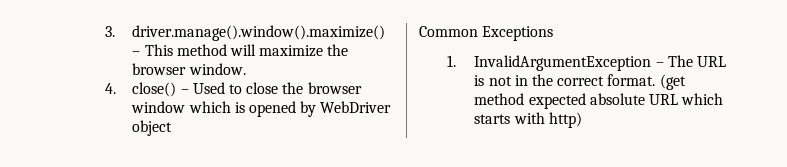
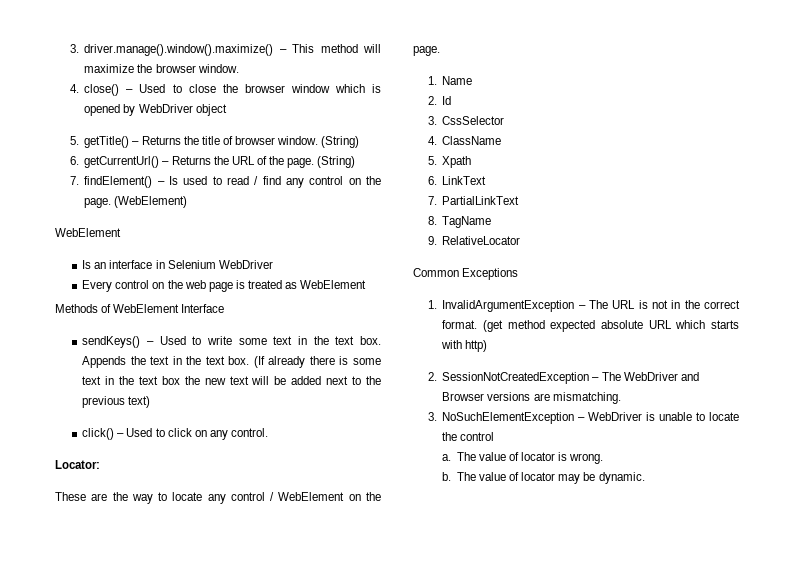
+ 5. getTitle() – Returns the title of browser window. (String)
+ 6. getCurrentUrl() – Returns the URL of the page. (String)
+ 7. findElement() – Is used to read / find any control on the page. (WebElement)
+ WebElement
+ Is an interface in Selenium WebDriver
+ Every control on the web page is treated as WebElement
+ Methods of WebElement Interface
+ sendKeys() – Used to write some text in the text box. Appends the text in the text box. (If already there is some text in the text box the new text will be added next to the previous text)
+ click() – Used to click on any control.
+ Locator:
+ These are the way to locate any control / WebElement on the page.
+ 1. Name
+ 2. Id
+ 3. CssSelector
+ 4. ClassName
+ 5. Xpath
+ 6. LinkText
+ 7. PartialLinkText
+ 8. TagName
+ 9. RelativeLocator
+ 2. SessionNotCreatedException – The WebDriver and Browser versions are mismatching.
+ 3. NoSuchElementException – WebDriver is unable to locate the control
+ a. The value of locator is wrong.
+ b. The value of locator may be dynamic.

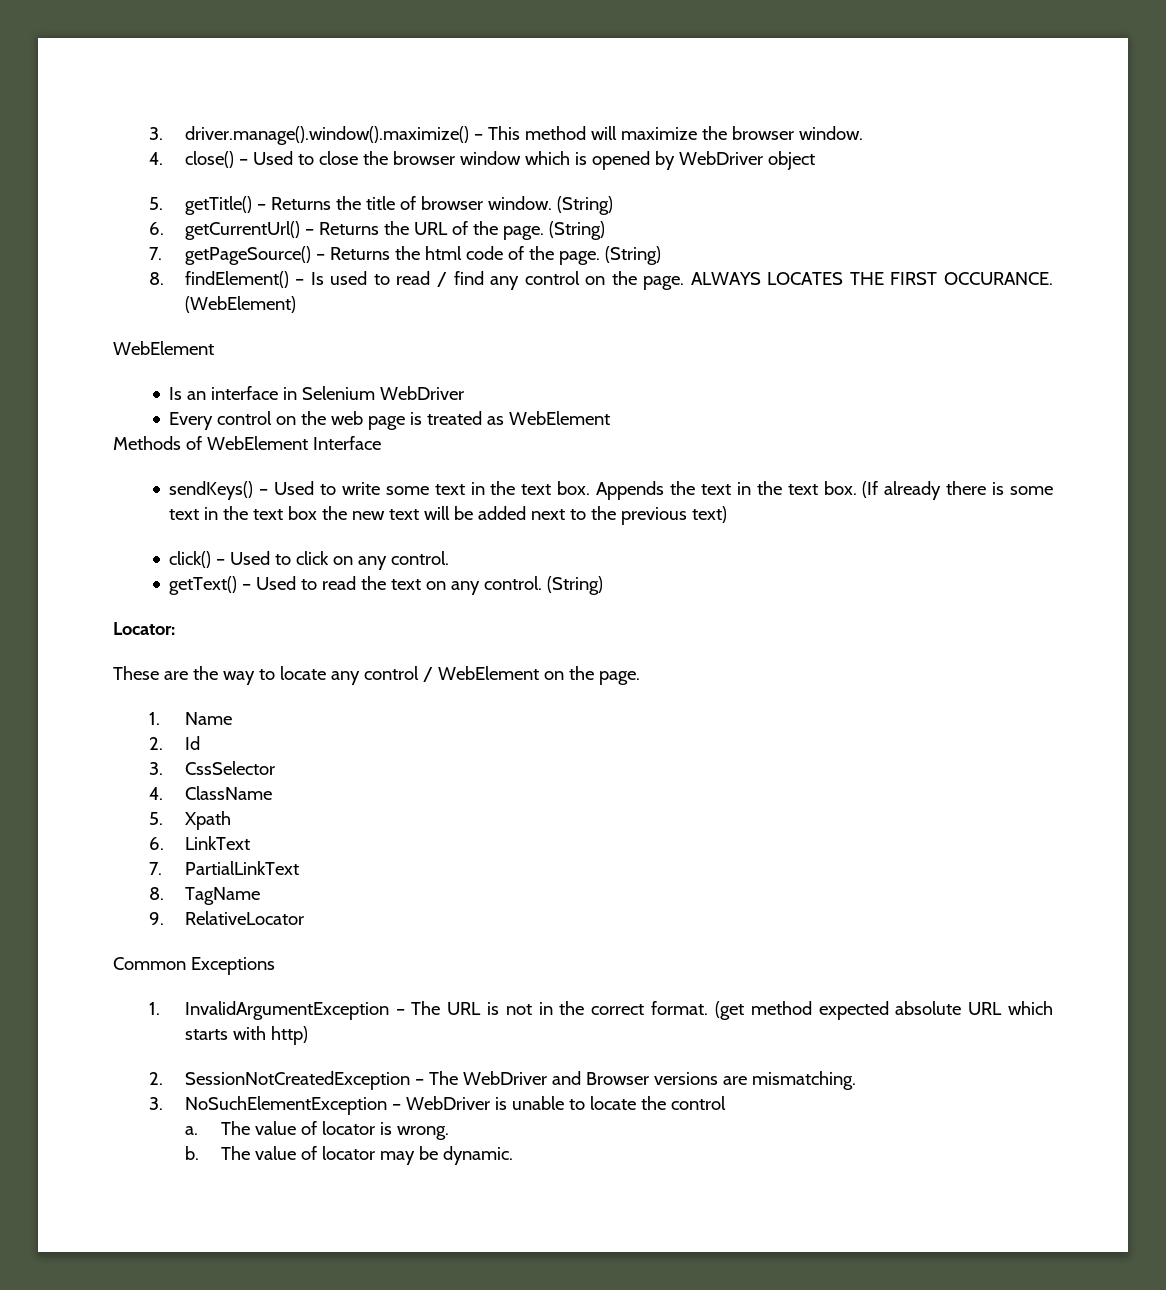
- 7. findElement() – Is used to read / find any control on the page.
+ 7. getPageSource() – Returns the html code of the page. (String)
+ 8. findElement() – Is used to read / find any control on the page.
+ ALWAYS LOCATES THE FIRST OCCURANCE.
+ getText() – Used to read the text on any control. (String)

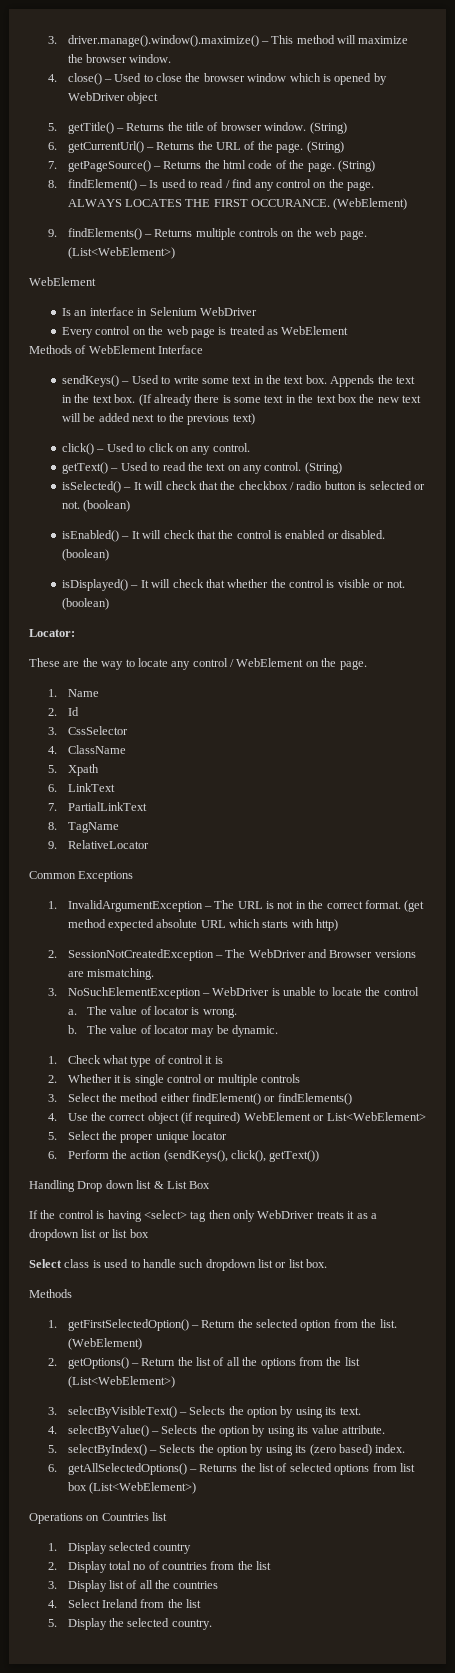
+ 9. findElements() – Returns multiple controls on the web page. (List<WebElement>)
+ isSelected() – It will check that the checkbox / radio button is selected or not. (boolean)
+ isEnabled() – It will check that the control is enabled or disabled. (boolean)
+ isDisplayed() – It will check that whether the control is visible or not. (boolean)
+ 1. Check what type of control it is
+ 2. Whether it is single control or multiple controls
+ 3. Select the method either findElement() or findElements()
+ 4. Use the correct object (if required) WebElement or List<WebElement>
+ 5. Select the proper unique locator
+ 6. Perform the action (sendKeys(), click(), getText())
+ Handling Drop down list & List Box
+ If the control is having <select> tag then only WebDriver treats it as a dropdown list or list box
+ Select class is used to handle such dropdown list or list box.
+ Methods
+ 1. getFirstSelectedOption() – Return the selected option from the list. (WebElement)
+ 2. getOptions() – Return the list of all the options from the list (List<WebElement>)
+ 3. selectByVisibleText() – Selects the option by using its text.
+ 4. selectByValue() – Selects the option by using its value attribute.
+ 5. selectByIndex() – Selects the option by using its (zero based) index.
+ 6. getAllSelectedOptions() – Returns the list of selected options from list box (List<WebElement>)
+ Operations on Countries list
+ 1. Display selected country
+ 2. Display total no of countries from the list
+ 3. Display list of all the countries
+ 4. Select Ireland from the list
+ 5. Display the selected country.

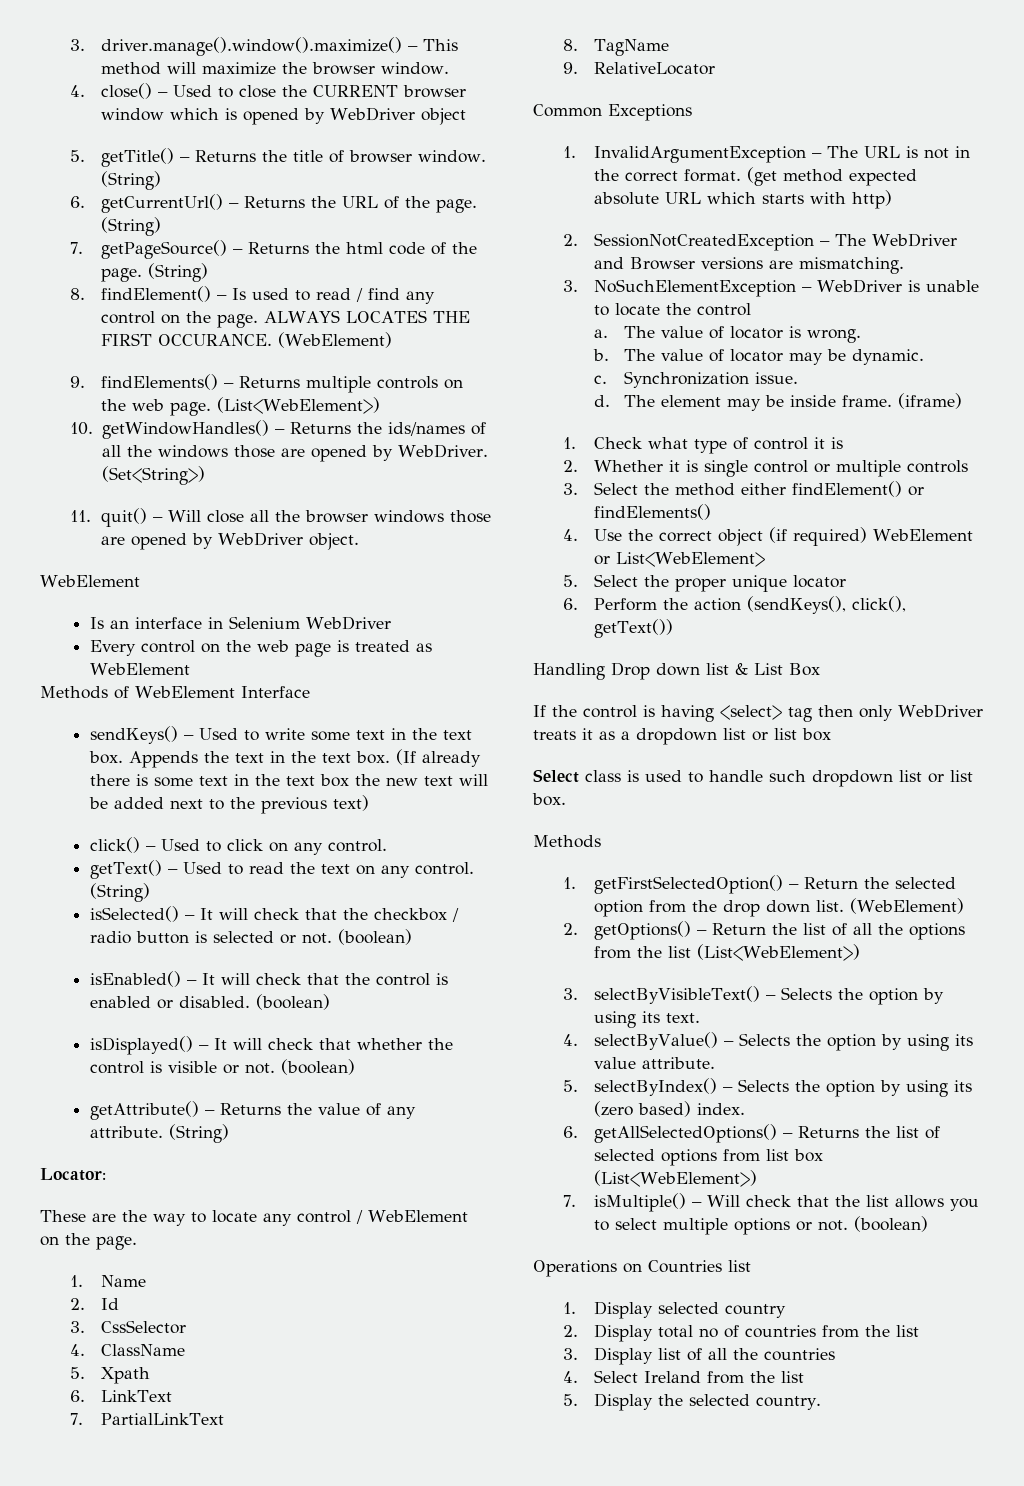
- 4. close() – Used to close the browser window which is opened by WebDriver object
+ 4. close() – Used to close the CURRENT browser window which is opened by WebDriver object
+ 10. getWindowHandles() – Returns the ids/names of all the windows those are opened by WebDriver. (Set<String>)
+ 11. quit() – Will close all the browser windows those are opened by WebDriver object.
+ getAttribute() – Returns the value of any attribute. (String)
+ c. Synchronization issue.
+ d. The element may be inside frame. (iframe)
- 1. getFirstSelectedOption() – Return the selected option from the list.
+ 1. getFirstSelectedOption() – Return the selected option from the drop down list.
+ 7. isMultiple() – Will check that the list allows you to select multiple options or not. (boolean)

